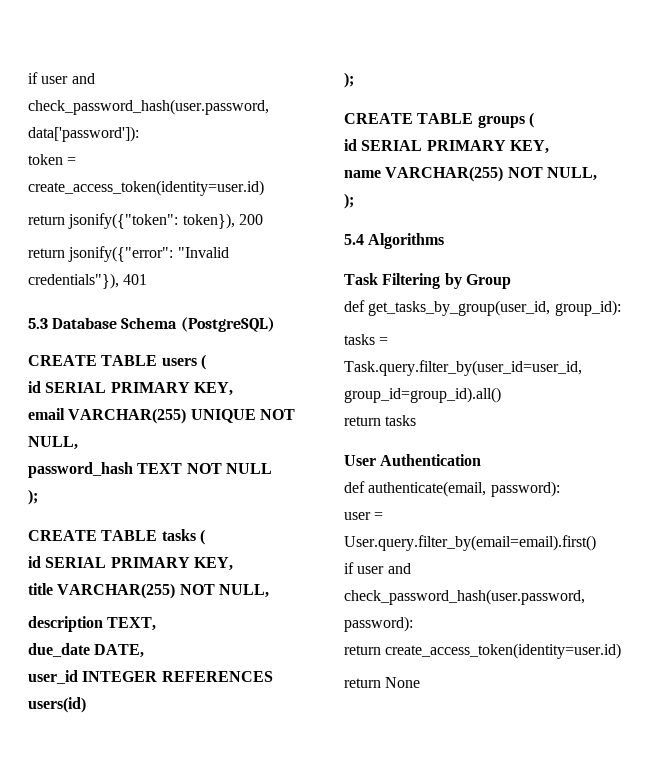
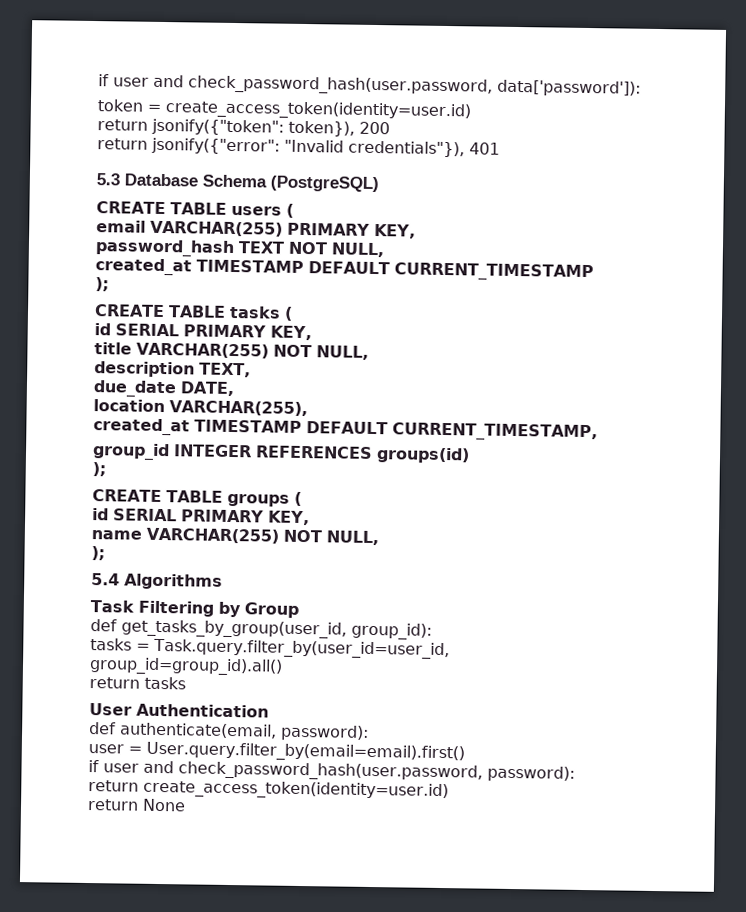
  CREATE TABLE users (
- id SERIAL PRIMARY KEY,
- email VARCHAR(255) UNIQUE NOT NULL,
- password_hash TEXT NOT NULL
+ email VARCHAR(255) PRIMARY KEY,
+ password_hash TEXT NOT NULL,
+ created_at TIMESTAMP DEFAULT CURRENT_TIMESTAMP
- user_id INTEGER REFERENCES users(id)
+ location VARCHAR(255),
+ created_at TIMESTAMP DEFAULT CURRENT_TIMESTAMP,
+ group_id INTEGER REFERENCES groups(id)

